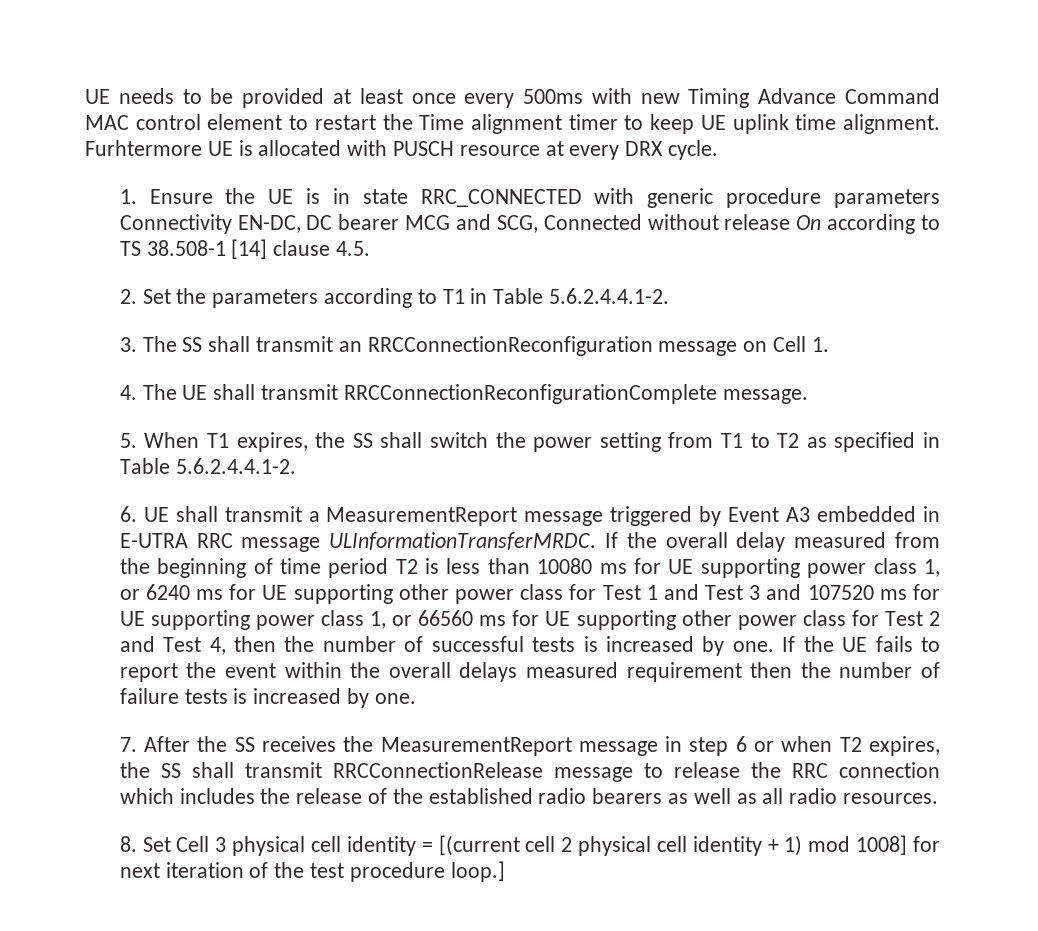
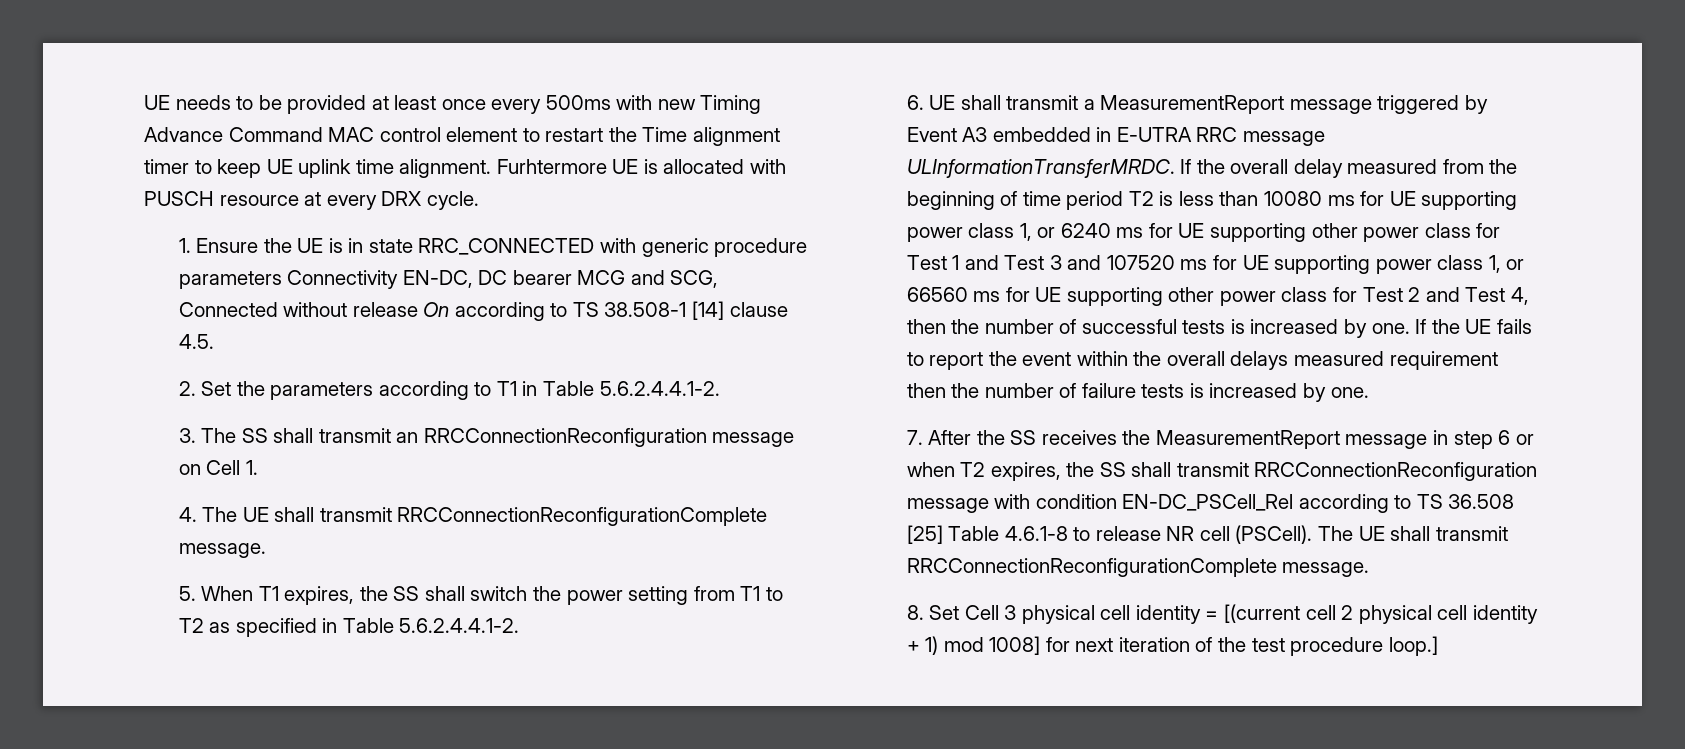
- 7. After the SS receives the MeasurementReport message in step 6 or when T2 expires, the SS shall transmit RRCConnectionRelease message to release the RRC connection which includes the release of the established radio bearers as well as all radio resources.
+ 7. After the SS receives the MeasurementReport message in step 6 or when T2 expires, the SS shall transmit RRCConnectionReconfiguration message with condition EN-DC_PSCell_Rel according to TS 36.508 [25] Table 4.6.1-8 to release NR cell (PSCell). The UE shall transmit RRCConnectionReconfigurationComplete message.

